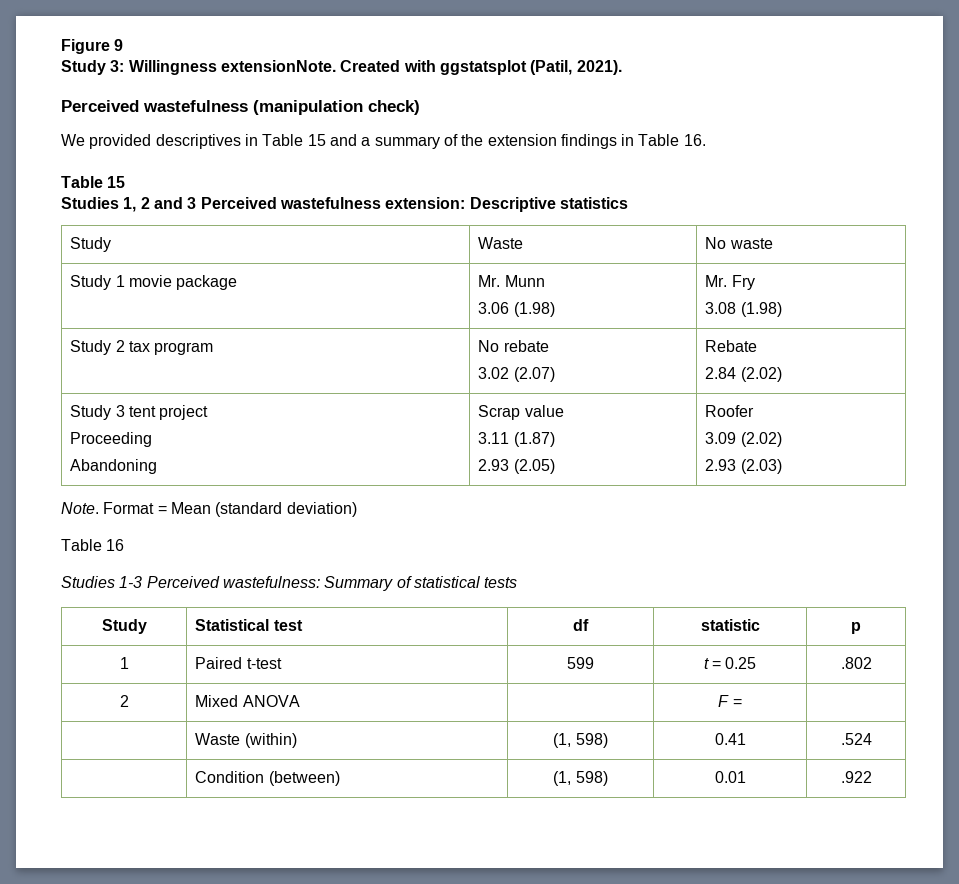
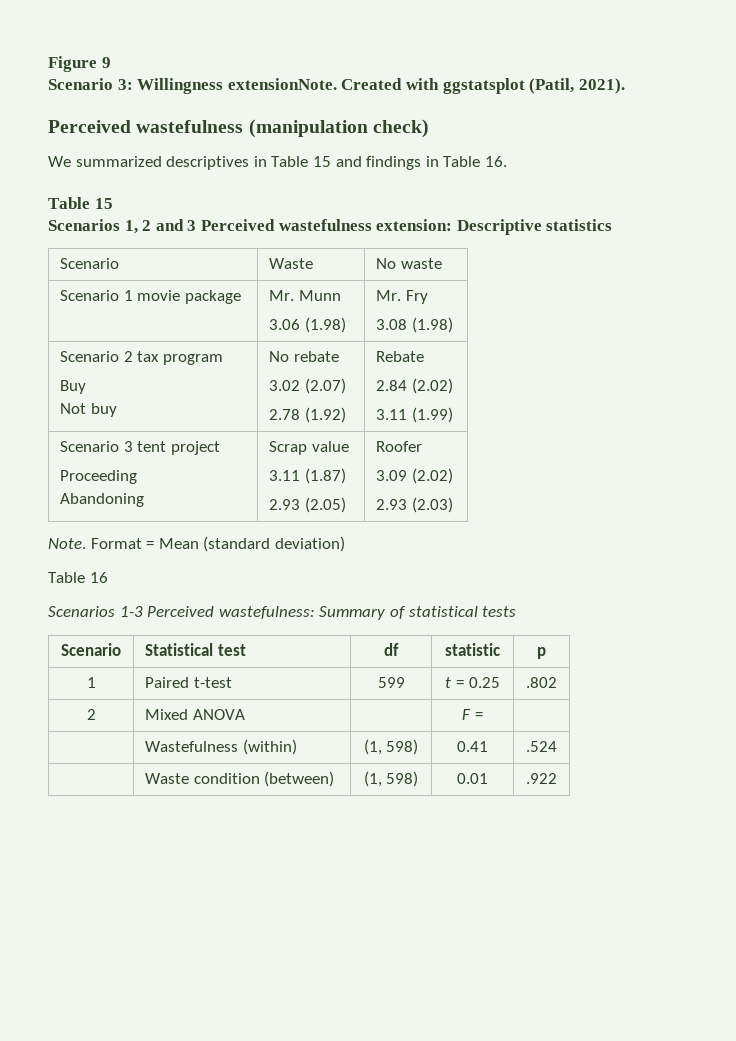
- Study 3: Willingness extensionNote.
+ Scenario 3: Willingness extensionNote.
- We provided descriptives in Table 15 and a summary of the extension findings in Table 16.
+ We summarized descriptives in Table 15 and findings in Table 16.
- Studies 1, 2 and 3 Perceived wastefulness extension: Descriptive statistics
+ Scenarios 1, 2 and 3 Perceived wastefulness extension: Descriptive statistics
- Study | Waste | No waste
+ Scenario | Waste | No waste
- Study 1 movie package | Mr. Munn
+ Scenario 1 movie package | Mr. Munn
- Study 2 tax program | No rebate
- 3.02 (2.07) | Rebate
+ Scenario 2 tax program
+ Buy
+ Not buy | No rebate
+ 3.02 (2.07)
+ 2.78 (1.92) | Rebate
  2.84 (2.02)
- Study 3 tent project
+ 3.11 (1.99)
+ Scenario 3 tent project
- Studies 1-3 Perceived wastefulness: Summary of statistical tests
+ Scenarios 1-3 Perceived wastefulness: Summary of statistical tests
- Study | Statistical test | df | statistic | p
+ Scenario | Statistical test | df | statistic | p
- | Waste (within) | (1, 598) | 0.41 | .524
+ | Wastefulness (within) | (1, 598) | 0.41 | .524
- | Condition (between) | (1, 598) | 0.01 | .922
+ | Waste condition (between) | (1, 598) | 0.01 | .922

